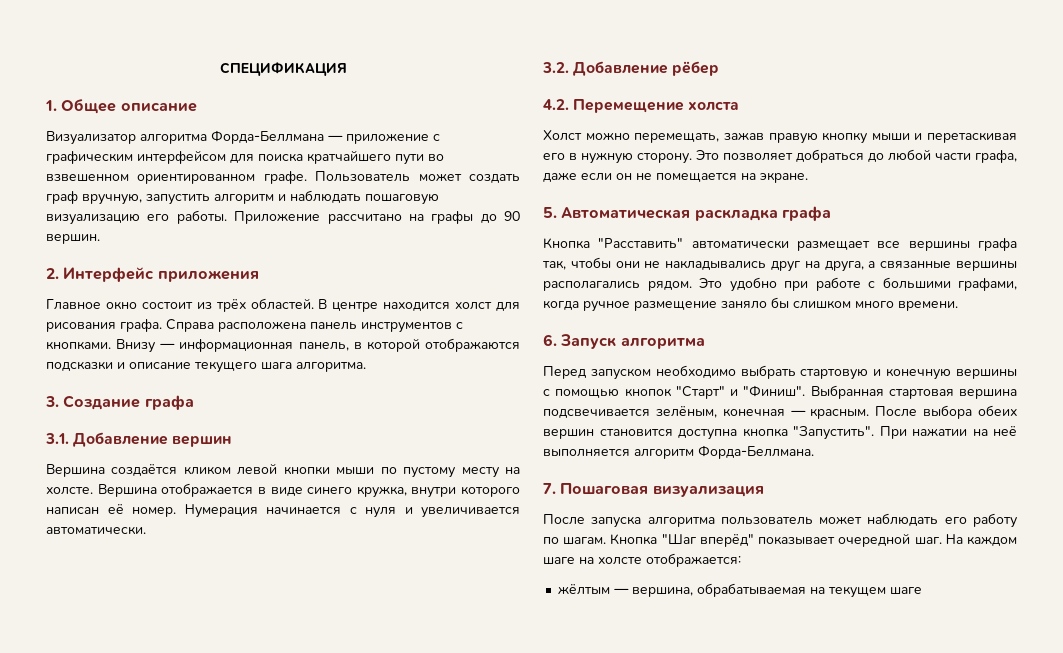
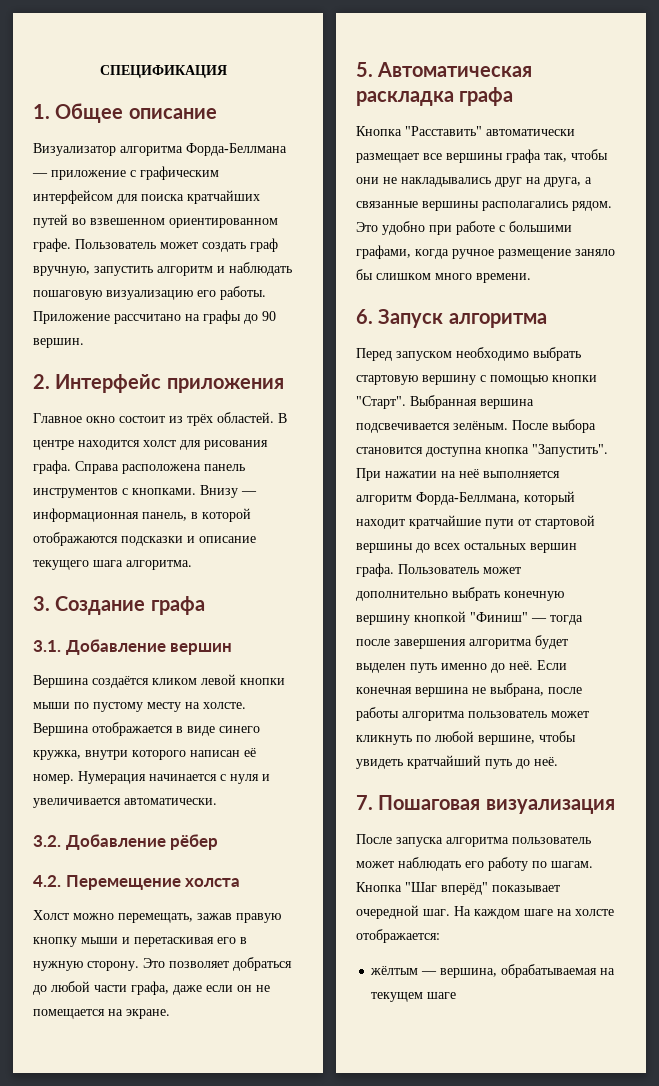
- Визуализатор алгоритма Форда-Беллмана — приложение с графическим интерфейсом для поиска кратчайшего пути во взвешенном ориентированном графе.
+ Визуализатор алгоритма Форда-Беллмана — приложение с графическим интерфейсом для поиска кратчайших путей во взвешенном ориентированном графе.
- Перед запуском необходимо выбрать стартовую и конечную вершины с помощью кнопок "Старт" и "Финиш". Выбранная стартовая вершина подсвечивается зелёным, конечная — красным. После выбора обеих вершин становится доступна кнопка "Запустить".
+ Перед запуском необходимо выбрать стартовую вершину с помощью кнопки "Старт". Выбранная вершина подсвечивается зелёным. После выбора становится доступна кнопка "Запустить".
- При нажатии на неё выполняется алгоритм Форда-Беллмана.
+ При нажатии на неё выполняется алгоритм Форда-Беллмана, который находит кратчайшие пути от стартовой вершины до всех остальных вершин графа. Пользователь может дополнительно выбрать конечную вершину кнопкой "Финиш" — тогда после завершения алгоритма будет выделен путь именно до неё. Если конечная вершина не выбрана, после работы алгоритма пользователь может кликнуть по любой вершине, чтобы увидеть кратчайший путь до неё.

